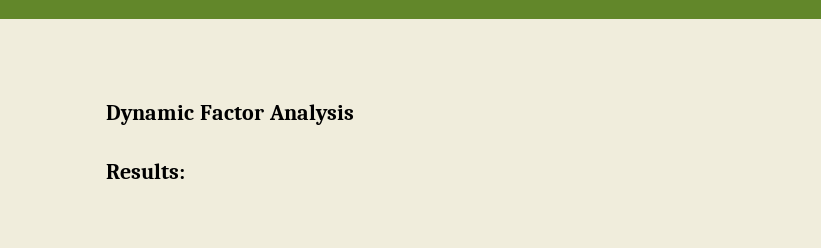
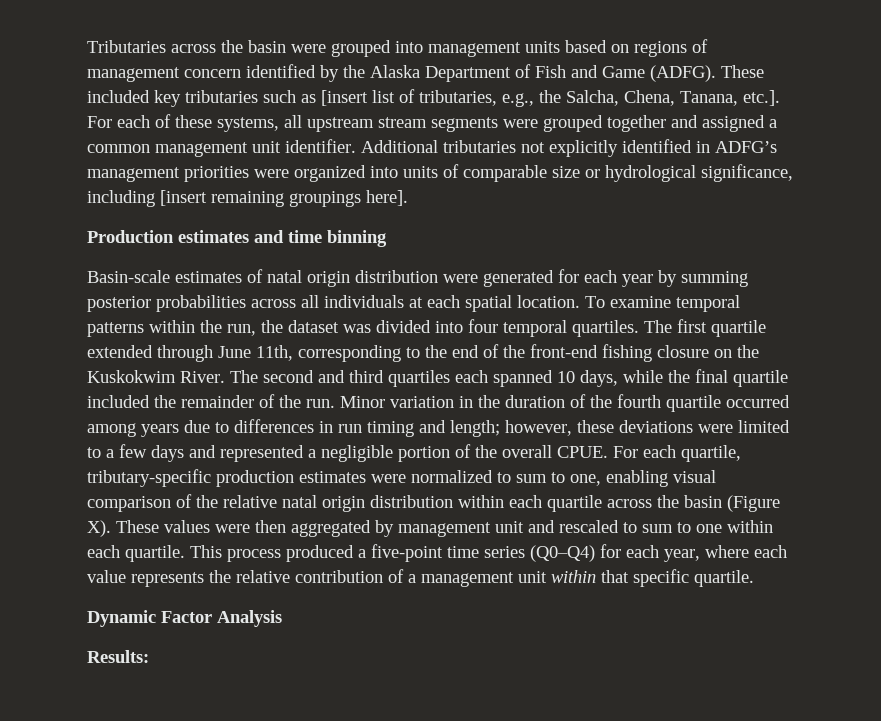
+ Tributaries across the basin were grouped into management units based on regions of management concern identified by the Alaska Department of Fish and Game (ADFG). These included key tributaries such as [insert list of tributaries, e.g., the Salcha, Chena, Tanana, etc.]. For each of these systems, all upstream stream segments were grouped together and assigned a common management unit identifier. Additional tributaries not explicitly identified in ADFG’s management priorities were organized into units of comparable size or hydrological significance, including [insert remaining groupings here].
+ Production estimates and time binning
+ Basin-scale estimates of natal origin distribution were generated for each year by summing posterior probabilities across all individuals at each spatial location. To examine temporal patterns within the run, the dataset was divided into four temporal quartiles. The first quartile extended through June 11th, corresponding to the end of the front-end fishing closure on the Kuskokwim River. The second and third quartiles each spanned 10 days, while the final quartile included the remainder of the run. Minor variation in the duration of the fourth quartile occurred among years due to differences in run timing and length; however, these deviations were limited to a few days and represented a negligible portion of the overall CPUE. For each quartile, tributary-specific production estimates were normalized to sum to one, enabling visual comparison of the relative natal origin distribution within each quartile across the basin (Figure X). These values were then aggregated by management unit and rescaled to sum to one within each quartile. This process produced a five-point time series (Q0–Q4) for each year, where each value represents the relative contribution of a management unit within that specific quartile.

